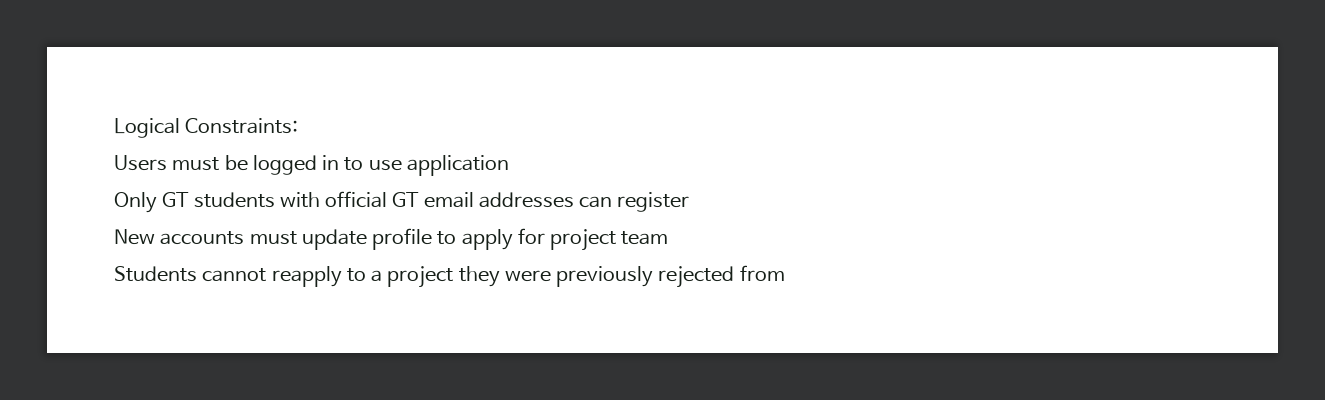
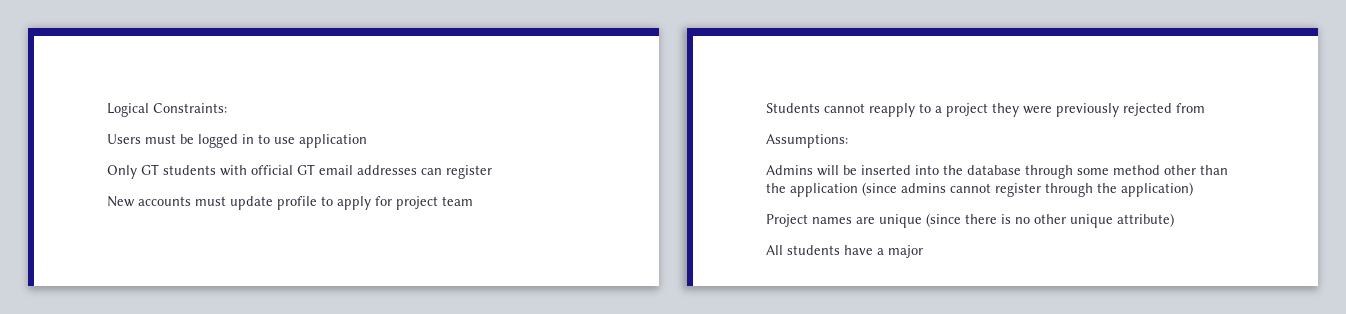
+ Assumptions:
+ Admins will be inserted into the database through some method other than the application (since admins cannot register through the application)
+ Project names are unique (since there is no other unique attribute)
+ All students have a major

